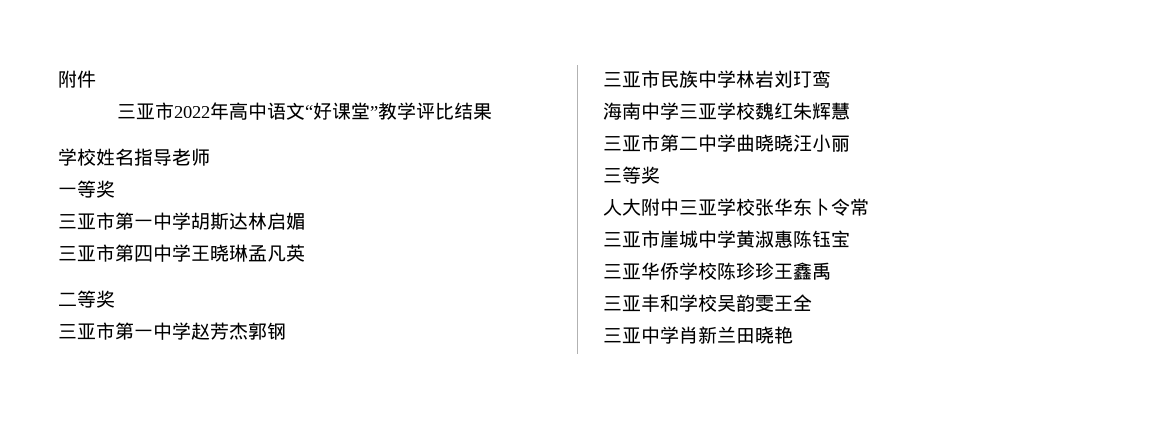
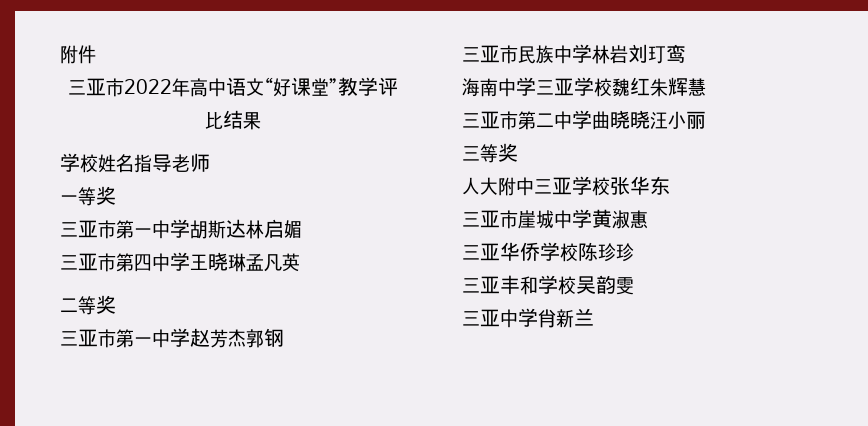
- 人大附中三亚学校张华东卜令常
+ 人大附中三亚学校张华东
- 三亚市崖城中学黄淑惠陈钰宝
+ 三亚市崖城中学黄淑惠
- 三亚华侨学校陈珍珍王鑫禹
+ 三亚华侨学校陈珍珍
- 三亚丰和学校吴韵雯王全
+ 三亚丰和学校吴韵雯
- 三亚中学肖新兰田晓艳
+ 三亚中学肖新兰

